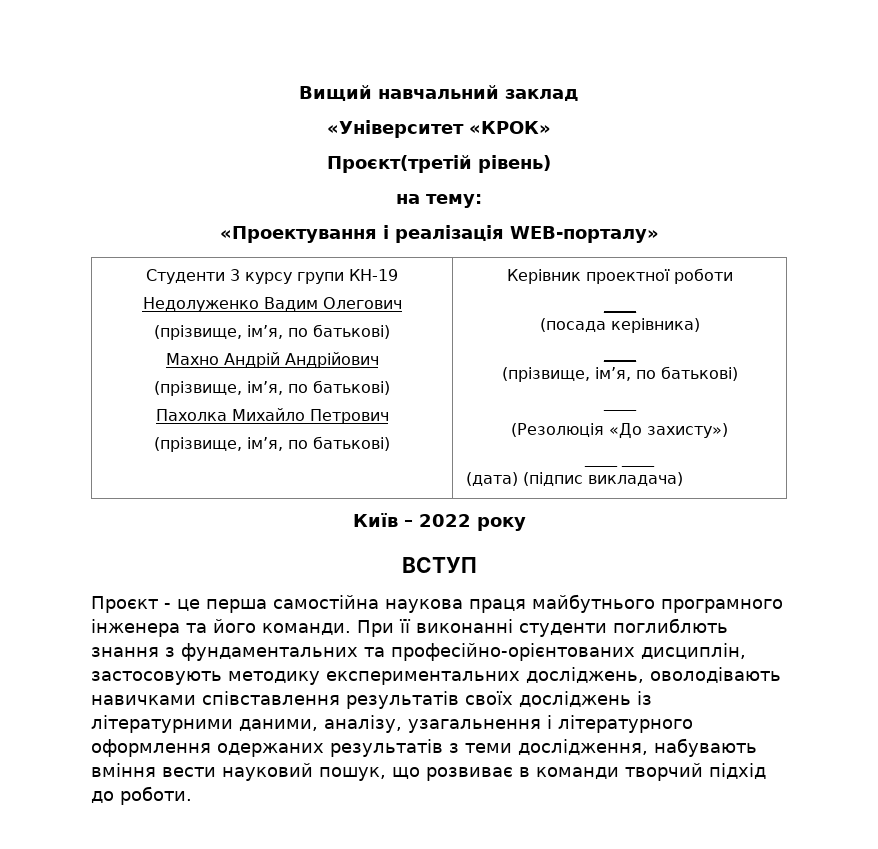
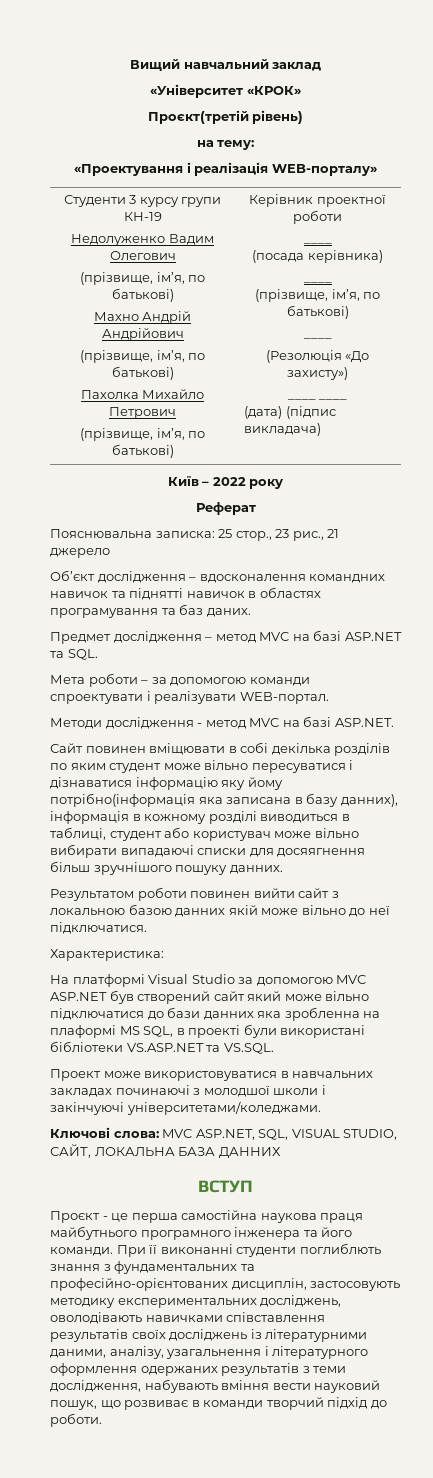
+ Реферат
+ Пояснювальна записка: 25 стор., 23 рис., 21 джерело
+ Об’єкт дослідження – вдосконалення командних навичок та піднятті навичок в областях програмування та баз даних.
+ Предмет дослідження – метод MVC на базі ASP.NET та SQL.
+ Мета роботи – за допомогою команди спроектувати і реалізувати WEB-портал.
+ Методи дослідження - метод MVC на базі ASP.NET.
+ Сайт повинен вміщювати в собі декілька розділів по яким студент може вільно переcуватися і дізнаватися інформацію яку йому потрібно(інформація яка записана в базу данних), інформація в кожному розділі виводиться в таблиці, студент або користувач може вільно вибирати випадаючі списки для досяягнення більш зручнішого пошуку данних.
+ Результатом роботи повинен вийти сайт з локальною базою данних якій може вільно до неї підключатися.
+ Характеристика:
+ На платформі Visual Studio за допомогою MVC ASP.NET був створений сайт який може вільно підключатися до бази данних яка зробленна на плаформі MS SQL, в проекті були використані бібліотеки VS.ASP.NET та VS.SQL.
+ Проект може використовуватися в навчальних закладах починаючі з молодшої школи і закінчуючі університетами/коледжами.
+ Ключові слова: MVC ASP.NET, SQL, VISUAL STUDIO, САЙТ, ЛОКАЛЬНА БАЗА ДАННИХ

